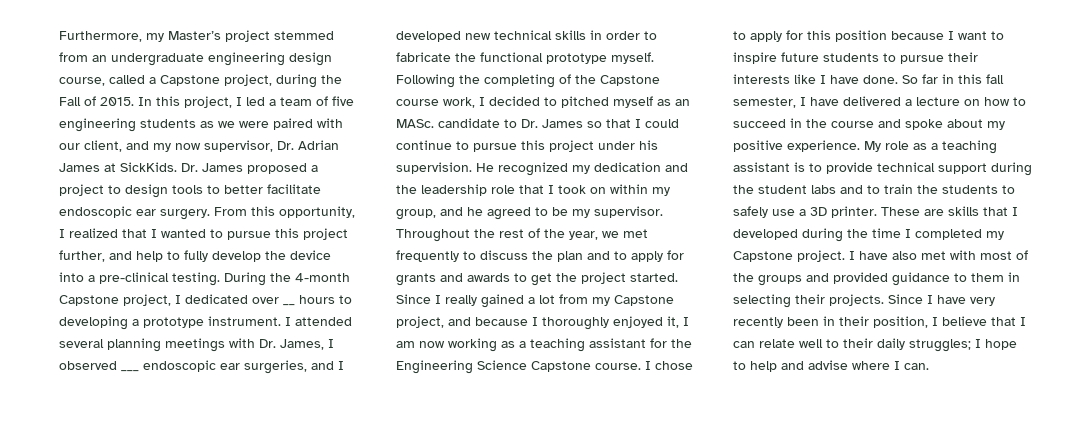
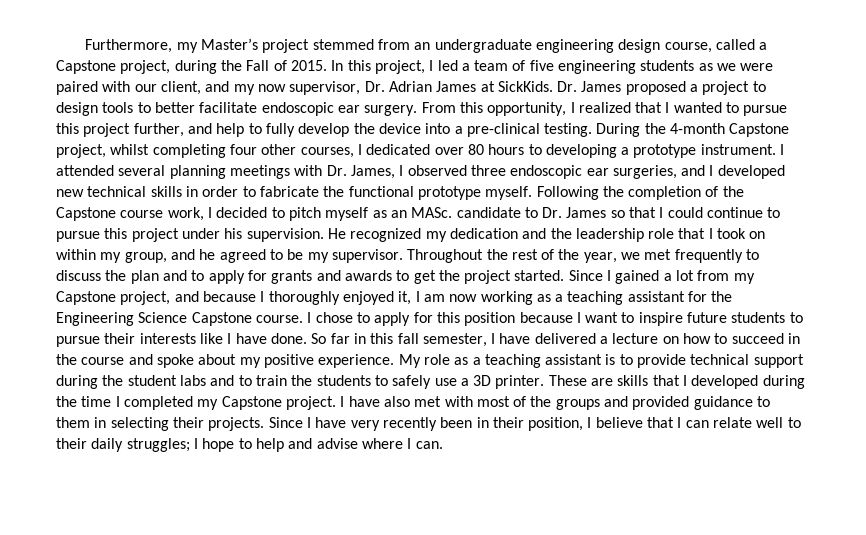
- During the 4-month Capstone project, I dedicated over __ hours to developing a prototype instrument.
+ During the 4-month Capstone project, whilst completing four other courses, I dedicated over 80 hours to developing a prototype instrument.
- I attended several planning meetings with Dr. James, I observed ___ endoscopic ear surgeries, and I developed new technical skills in order to fabricate the functional prototype myself.
+ I attended several planning meetings with Dr. James, I observed three endoscopic ear surgeries, and I developed new technical skills in order to fabricate the functional prototype myself.
- Following the completing of the Capstone course work, I decided to pitched myself as an MASc. candidate to Dr. James so that I could continue to pursue this project under his supervision.
+ Following the completion of the Capstone course work, I decided to pitch myself as an MASc. candidate to Dr. James so that I could continue to pursue this project under his supervision.
- Since I really gained a lot from my Capstone project, and because I thoroughly enjoyed it, I am now working as a teaching assistant for the Engineering Science Capstone course.
+ Since I gained a lot from my Capstone project, and because I thoroughly enjoyed it, I am now working as a teaching assistant for the Engineering Science Capstone course.

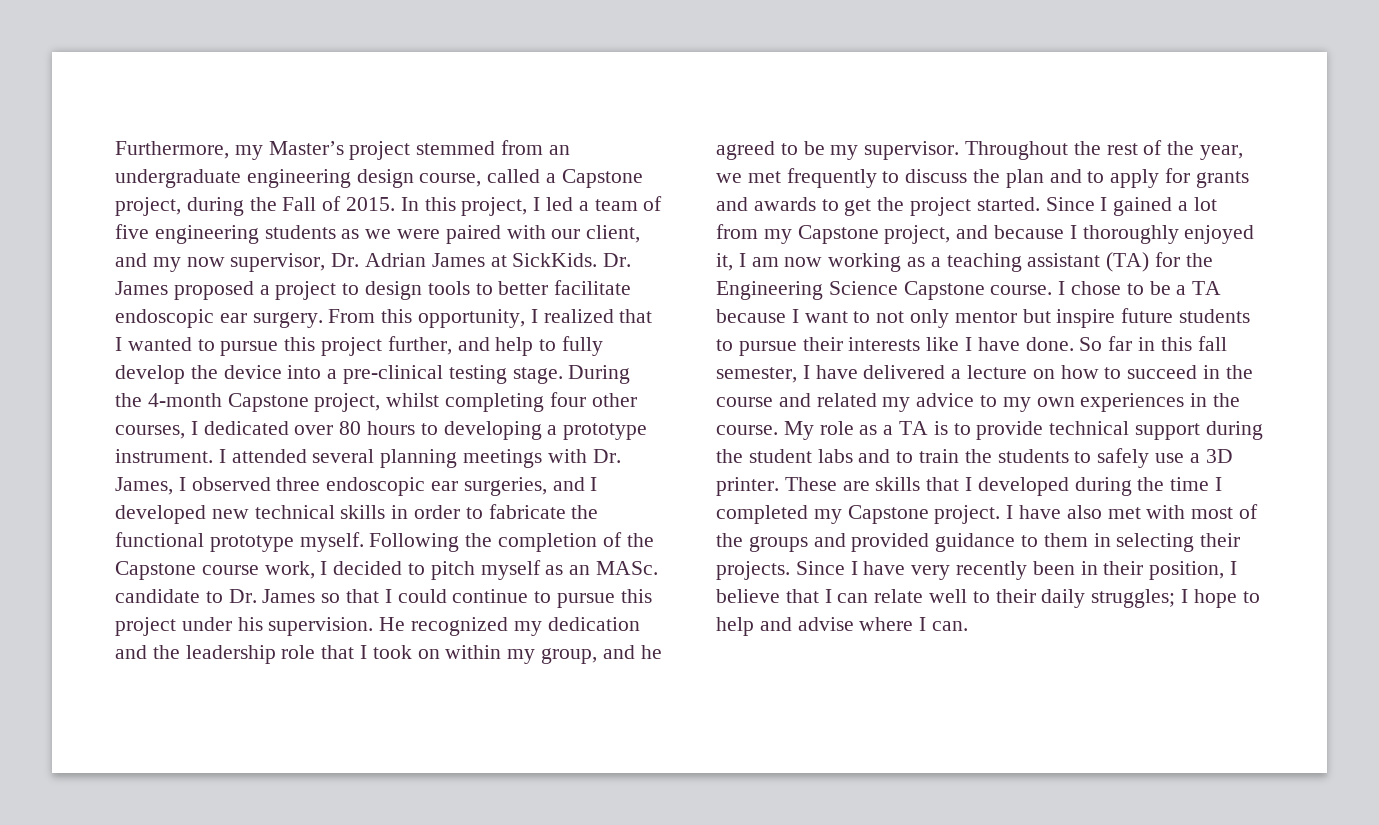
- From this opportunity, I realized that I wanted to pursue this project further, and help to fully develop the device into a pre-clinical testing.
+ From this opportunity, I realized that I wanted to pursue this project further, and help to fully develop the device into a pre-clinical testing stage.
- Since I gained a lot from my Capstone project, and because I thoroughly enjoyed it, I am now working as a teaching assistant for the Engineering Science Capstone course.
+ Since I gained a lot from my Capstone project, and because I thoroughly enjoyed it, I am now working as a teaching assistant (TA) for the Engineering Science Capstone course.
- I chose to apply for this position because I want to inspire future students to pursue their interests like I have done.
+ I chose to be a TA because I want to not only mentor but inspire future students to pursue their interests like I have done.
- So far in this fall semester, I have delivered a lecture on how to succeed in the course and spoke about my positive experience.
+ So far in this fall semester, I have delivered a lecture on how to succeed in the course and related my advice to my own experiences in the course.
- My role as a teaching assistant is to provide technical support during the student labs and to train the students to safely use a 3D printer.
+ My role as a TA is to provide technical support during the student labs and to train the students to safely use a 3D printer.

